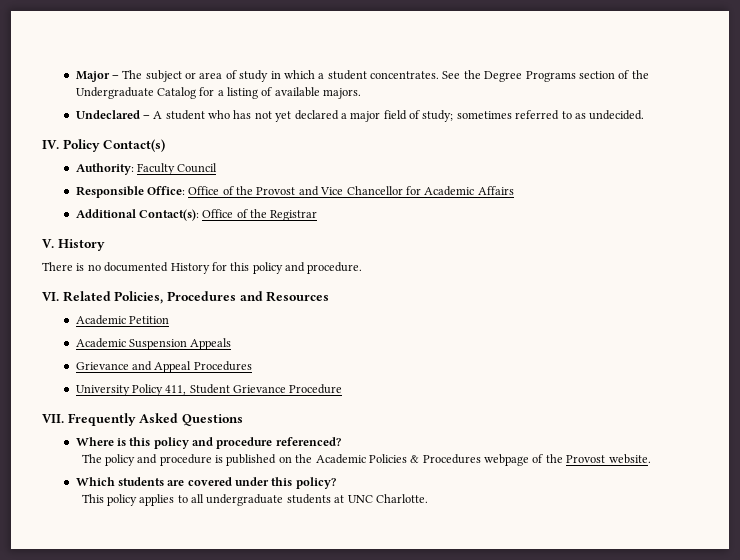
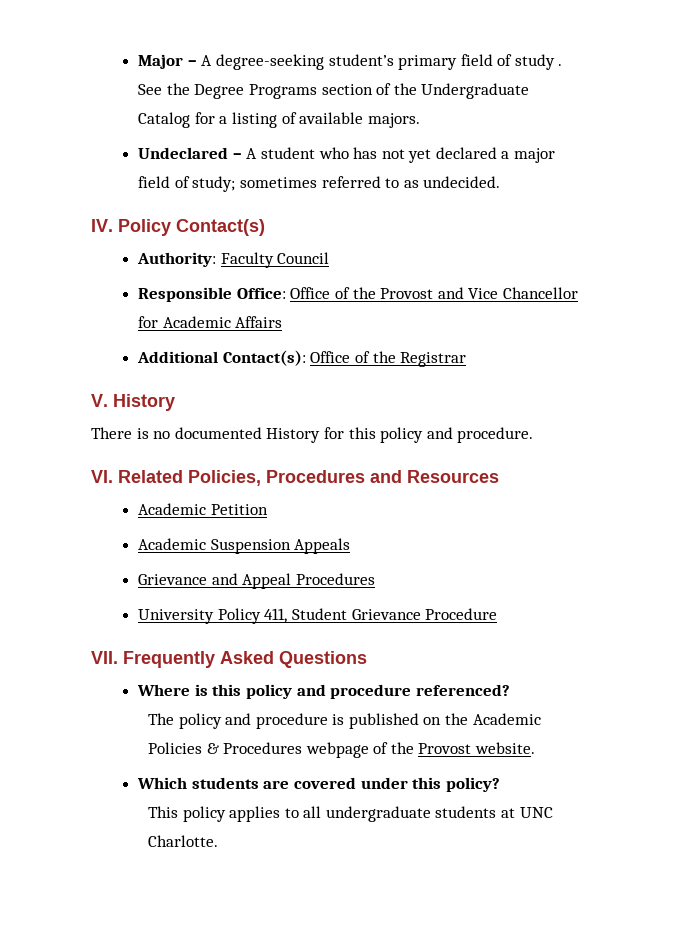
- Major – The subject or area of study in which a student concentrates.
+ Major – A degree-seeking student’s primary field of study .

